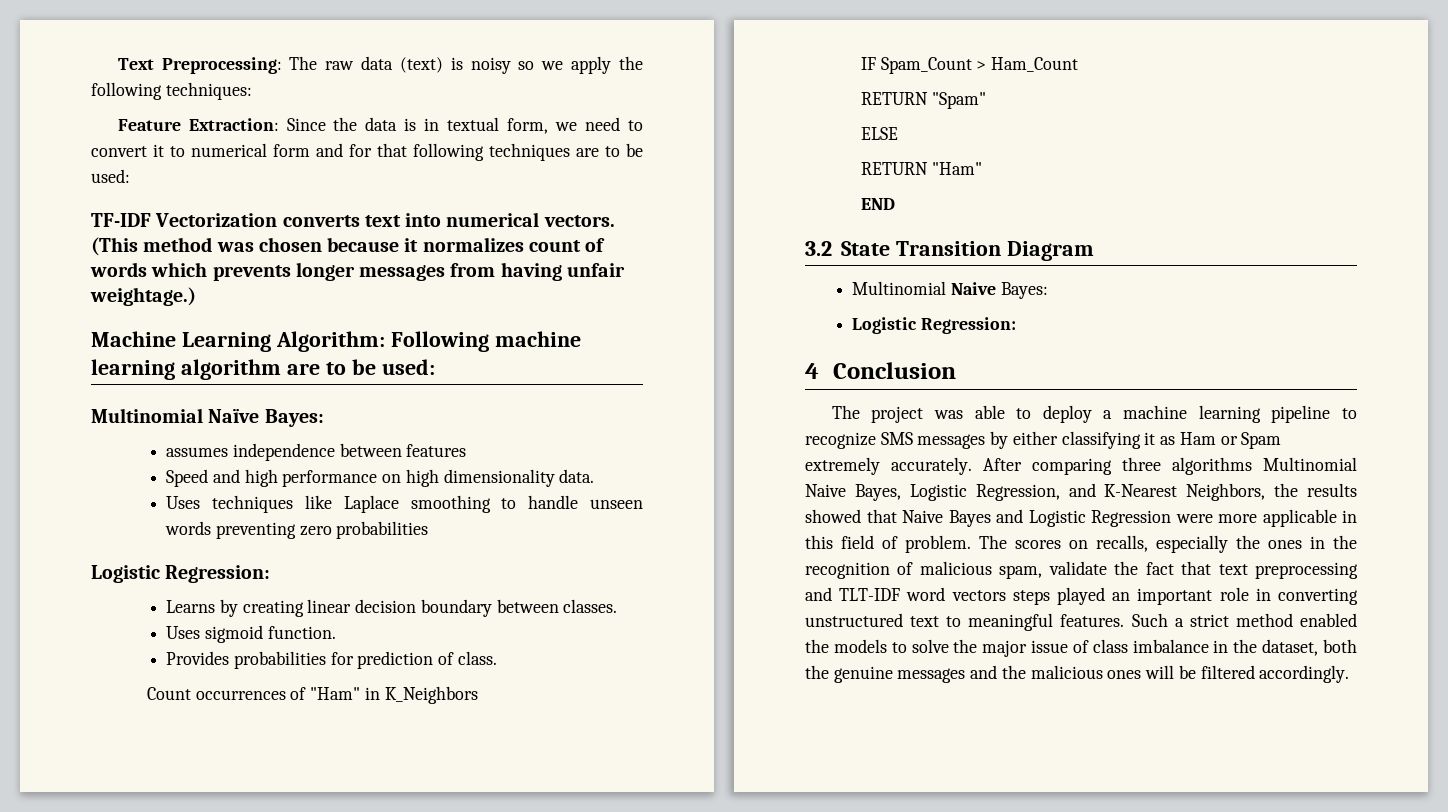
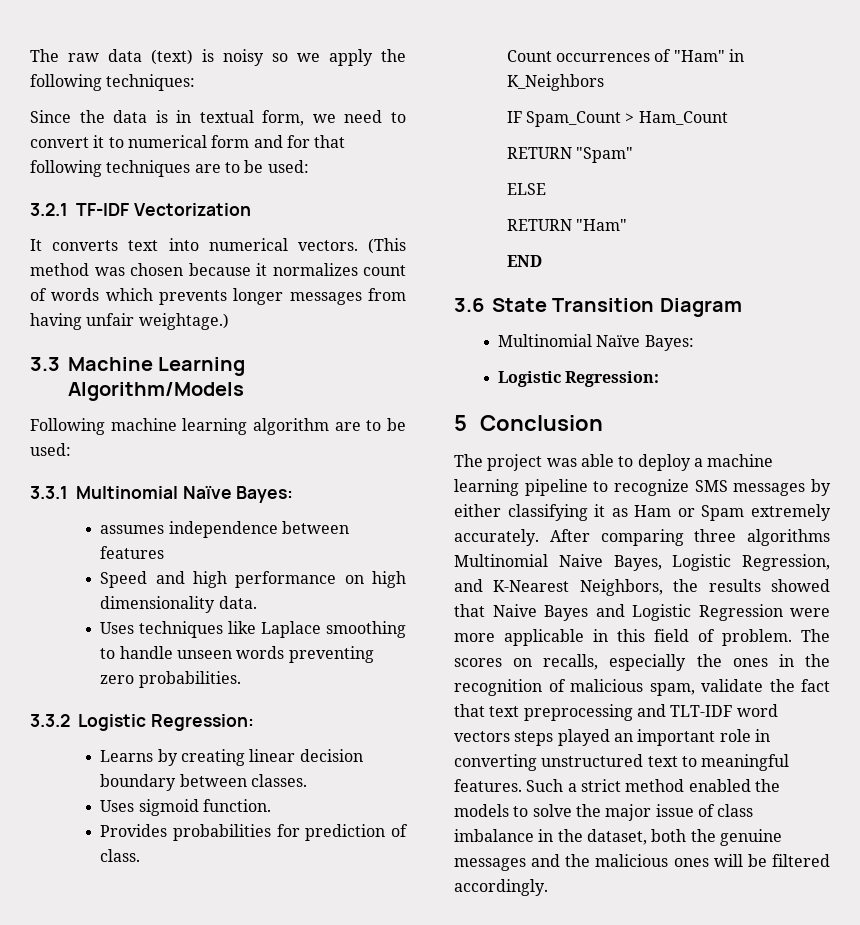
- Text Preprocessing: The raw data (text) is noisy so we apply the following techniques:
+ The raw data (text) is noisy so we apply the following techniques:
- Feature Extraction: Since the data is in textual form, we need to convert it to numerical form and for that following techniques are to be used:
+ Since the data is in textual form, we need to convert it to numerical form and for that following techniques are to be used:
- TF-IDF Vectorization converts text into numerical vectors.
+ 3.2.1 TF-IDF Vectorization
+ It converts text into numerical vectors.
- Machine Learning Algorithm: Following machine learning algorithm are to be used:
+ 3.3 Machine Learning Algorithm/Models
+ Following machine learning algorithm are to be used:
- Multinomial Naïve Bayes:
+ 3.3.1 Multinomial Naïve Bayes:
- Uses techniques like Laplace smoothing to handle unseen words preventing zero probabilities
- Logistic Regression:
+ Uses techniques like Laplace smoothing to handle unseen words preventing zero probabilities.
+ 3.3.2 Logistic Regression:
- 3.2 State Transition Diagram
- Multinomial Naive Bayes:
+ 3.6 State Transition Diagram
+ Multinomial Naïve Bayes:
- 4 Conclusion
+ 5 Conclusion

